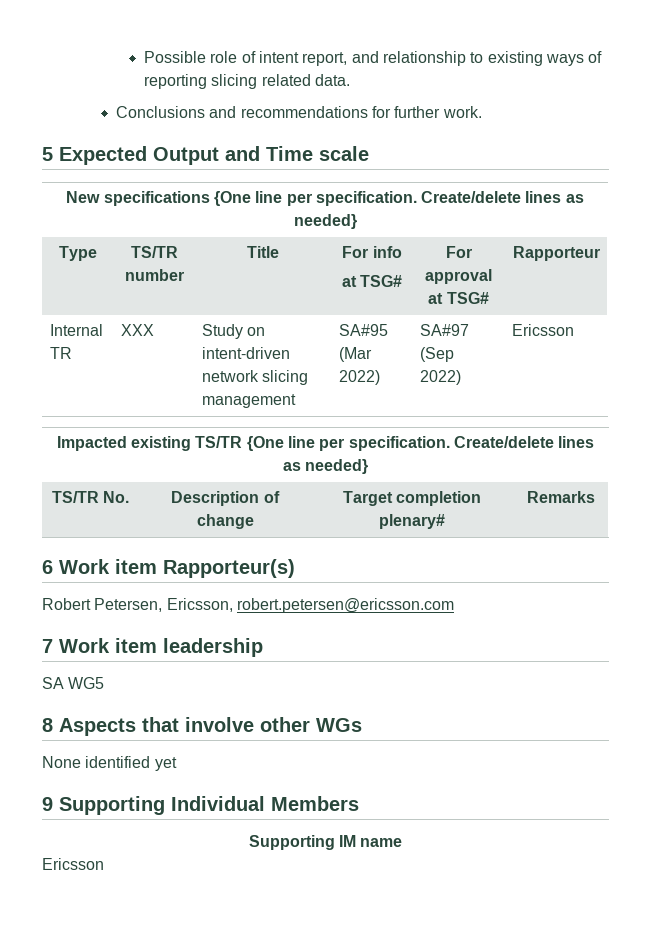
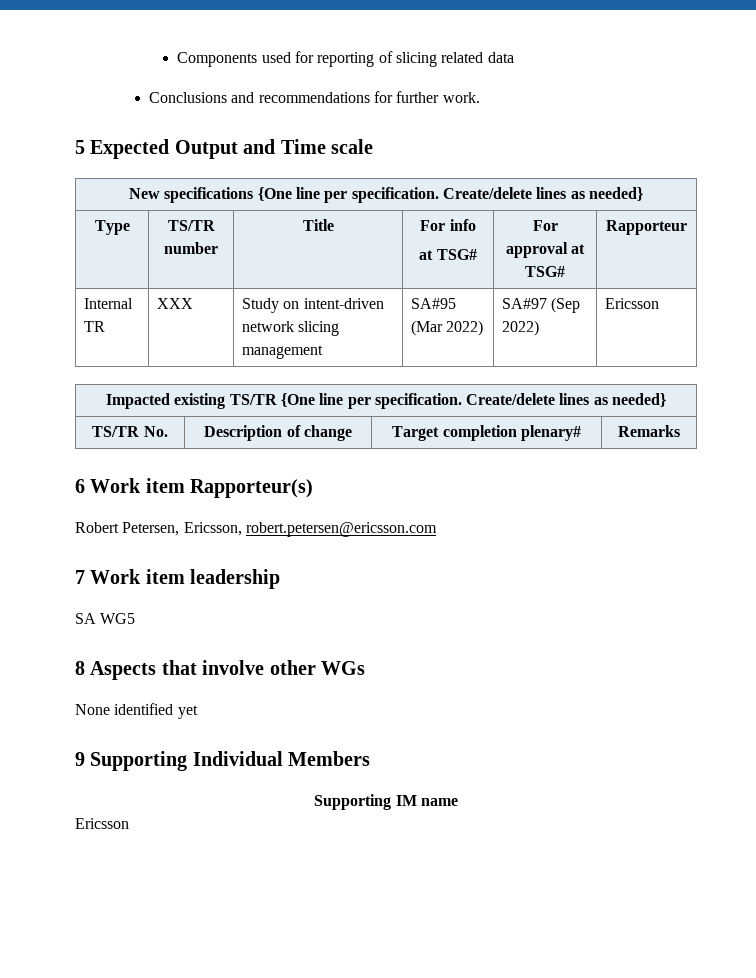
- Possible role of intent report, and relationship to existing ways of reporting slicing related data.
+ Components used for reporting of slicing related data

